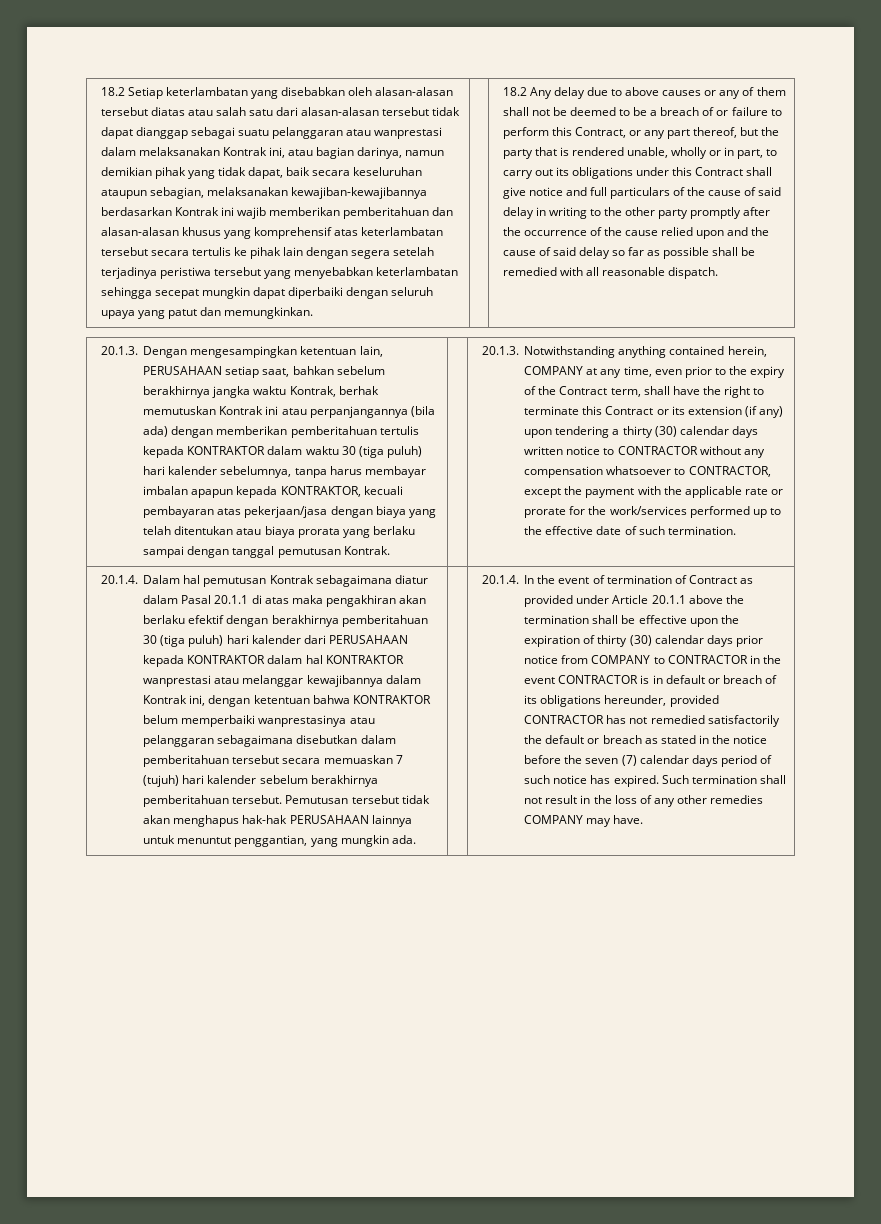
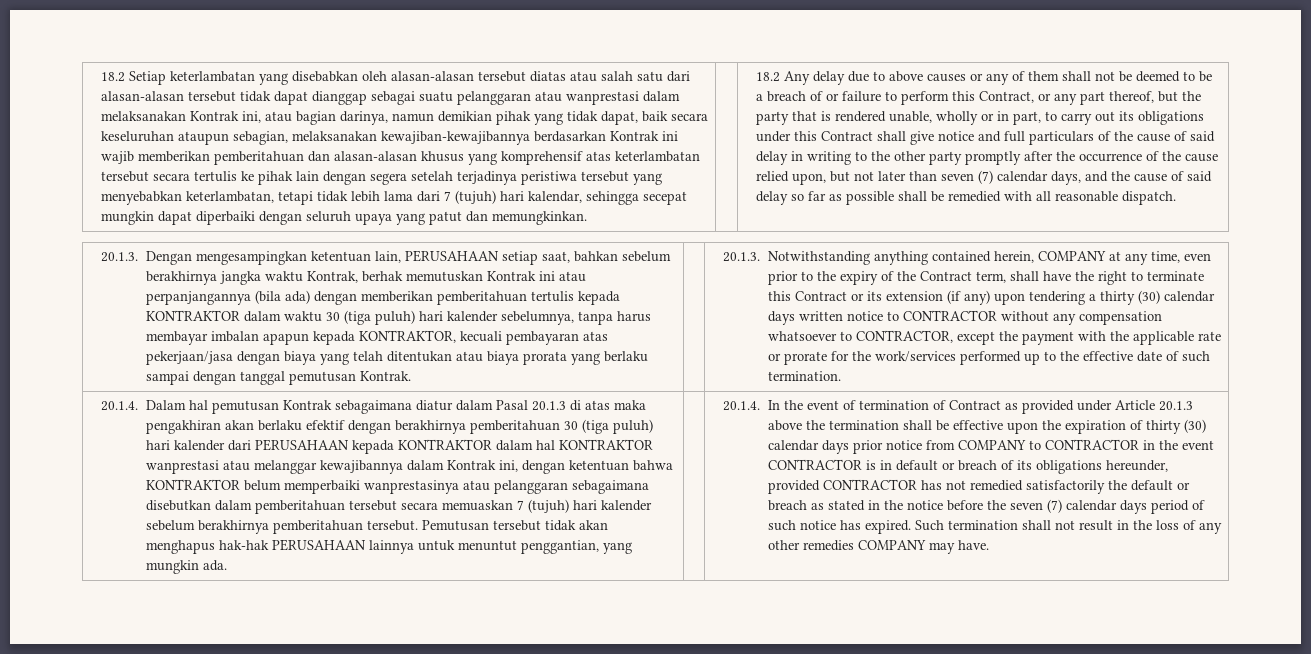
- 18.2 Setiap keterlambatan yang disebabkan oleh alasan-alasan tersebut diatas atau salah satu dari alasan-alasan tersebut tidak dapat dianggap sebagai suatu pelanggaran atau wanprestasi dalam melaksanakan Kontrak ini, atau bagian darinya, namun demikian pihak yang tidak dapat, baik secara keseluruhan ataupun sebagian, melaksanakan kewajiban-kewajibannya berdasarkan Kontrak ini wajib memberikan pemberitahuan dan alasan-alasan khusus yang komprehensif atas keterlambatan tersebut secara tertulis ke pihak lain dengan segera setelah terjadinya peristiwa tersebut yang menyebabkan keterlambatan sehingga secepat mungkin dapat diperbaiki dengan seluruh upaya yang patut dan memungkinkan.
+ 18.2 Setiap keterlambatan yang disebabkan oleh alasan-alasan tersebut diatas atau salah satu dari alasan-alasan tersebut tidak dapat dianggap sebagai suatu pelanggaran atau wanprestasi dalam melaksanakan Kontrak ini, atau bagian darinya, namun demikian pihak yang tidak dapat, baik secara keseluruhan ataupun sebagian, melaksanakan kewajiban-kewajibannya berdasarkan Kontrak ini wajib memberikan pemberitahuan dan alasan-alasan khusus yang komprehensif atas keterlambatan tersebut secara tertulis ke pihak lain dengan segera setelah terjadinya peristiwa tersebut yang menyebabkan keterlambatan, tetapi tidak lebih lama dari 7 (tujuh) hari kalendar, sehingga secepat mungkin dapat diperbaiki dengan seluruh upaya yang patut dan memungkinkan.
- 18.2 Any delay due to above causes or any of them shall not be deemed to be a breach of or failure to perform this Contract, or any part thereof, but the party that is rendered unable, wholly or in part, to carry out its obligations under this Contract shall give notice and full particulars of the cause of said delay in writing to the other party promptly after the occurrence of the cause relied upon and the cause of said delay so far as possible shall be remedied with all reasonable dispatch.
+ 18.2 Any delay due to above causes or any of them shall not be deemed to be a breach of or failure to perform this Contract, or any part thereof, but the party that is rendered unable, wholly or in part, to carry out its obligations under this Contract shall give notice and full particulars of the cause of said delay in writing to the other party promptly after the occurrence of the cause relied upon, but not later than seven (7) calendar days, and the cause of said delay so far as possible shall be remedied with all reasonable dispatch.
- 20.1.4. Dalam hal pemutusan Kontrak sebagaimana diatur dalam Pasal 20.1.1 di atas maka pengakhiran akan berlaku efektif dengan berakhirnya pemberitahuan 30 (tiga puluh) hari kalender dari PERUSAHAAN kepada KONTRAKTOR dalam hal KONTRAKTOR wanprestasi atau melanggar kewajibannya dalam Kontrak ini, dengan ketentuan bahwa KONTRAKTOR belum memperbaiki wanprestasinya atau pelanggaran sebagaimana disebutkan dalam pemberitahuan tersebut secara memuaskan 7 (tujuh) hari kalender sebelum berakhirnya pemberitahuan tersebut.
+ 20.1.4. Dalam hal pemutusan Kontrak sebagaimana diatur dalam Pasal 20.1.3 di atas maka pengakhiran akan berlaku efektif dengan berakhirnya pemberitahuan 30 (tiga puluh) hari kalender dari PERUSAHAAN kepada KONTRAKTOR dalam hal KONTRAKTOR wanprestasi atau melanggar kewajibannya dalam Kontrak ini, dengan ketentuan bahwa KONTRAKTOR belum memperbaiki wanprestasinya atau pelanggaran sebagaimana disebutkan dalam pemberitahuan tersebut secara memuaskan 7 (tujuh) hari kalender sebelum berakhirnya pemberitahuan tersebut.
- 20.1.4. In the event of termination of Contract as provided under Article 20.1.1 above the termination shall be effective upon the expiration of thirty (30) calendar days prior notice from COMPANY to CONTRACTOR in the event CONTRACTOR is in default or breach of its obligations hereunder, provided CONTRACTOR has not remedied satisfactorily the default or breach as stated in the notice before the seven (7) calendar days period of such notice has expired.
+ 20.1.4. In the event of termination of Contract as provided under Article 20.1.3 above the termination shall be effective upon the expiration of thirty (30) calendar days prior notice from COMPANY to CONTRACTOR in the event CONTRACTOR is in default or breach of its obligations hereunder, provided CONTRACTOR has not remedied satisfactorily the default or breach as stated in the notice before the seven (7) calendar days period of such notice has expired.

